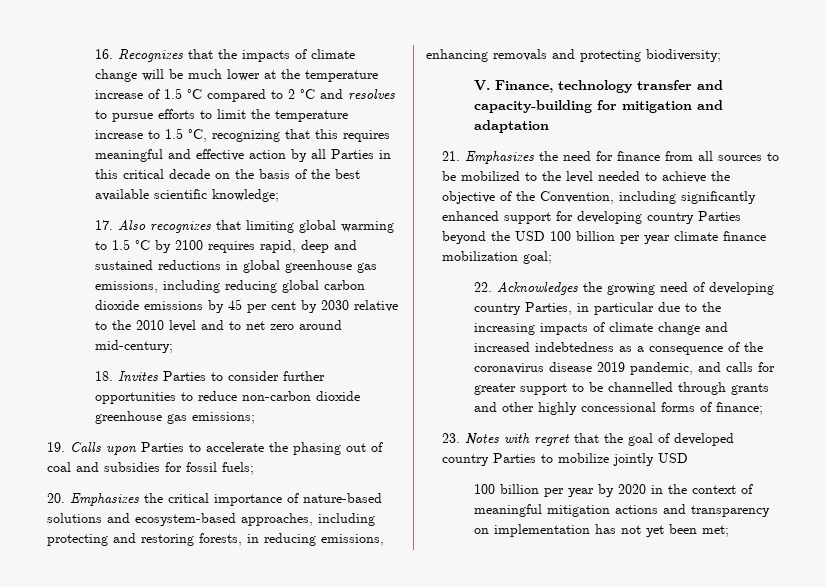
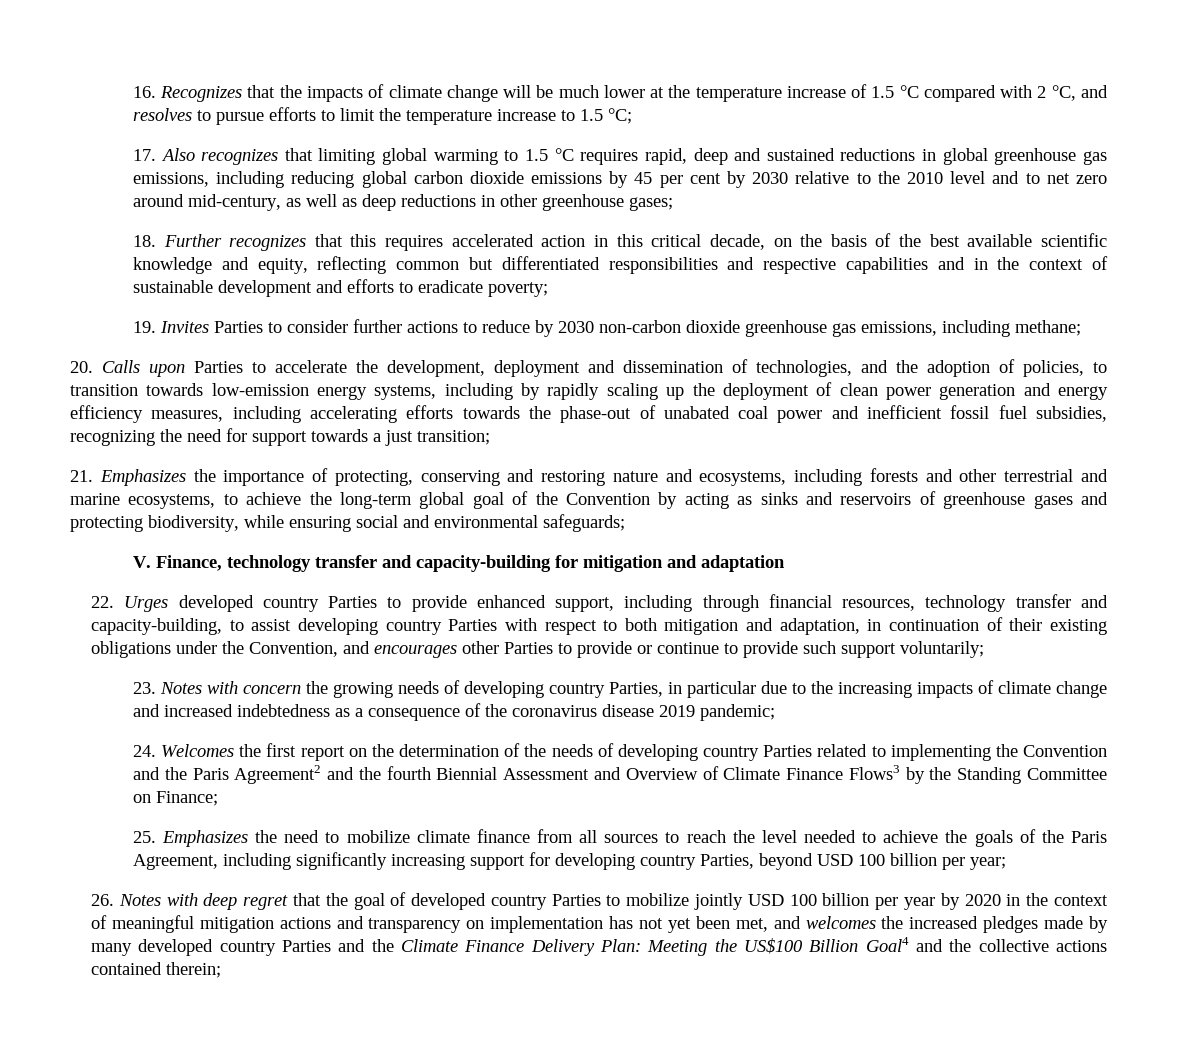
- 16. Recognizes that the impacts of climate change will be much lower at the temperature increase of 1.5 °C compared to 2 °C and resolves to pursue efforts to limit the temperature increase to 1.5 °C, recognizing that this requires meaningful and effective action by all Parties in this critical decade on the basis of the best available scientific knowledge;
+ 16. Recognizes that the impacts of climate change will be much lower at the temperature increase of 1.5 °C compared with 2 °C, and resolves to pursue efforts to limit the temperature increase to 1.5 °C;
- 17. Also recognizes that limiting global warming to 1.5 °C by 2100 requires rapid, deep and sustained reductions in global greenhouse gas emissions, including reducing global carbon dioxide emissions by 45 per cent by 2030 relative to the 2010 level and to net zero around mid-century;
- 18. Invites Parties to consider further opportunities to reduce non-carbon dioxide greenhouse gas emissions;
- 19. Calls upon Parties to accelerate the phasing out of coal and subsidies for fossil fuels;
- 20. Emphasizes the critical importance of nature-based solutions and ecosystem-based approaches, including protecting and restoring forests, in reducing emissions, enhancing removals and protecting biodiversity;
+ 17. Also recognizes that limiting global warming to 1.5 °C requires rapid, deep and sustained reductions in global greenhouse gas emissions, including reducing global carbon dioxide emissions by 45 per cent by 2030 relative to the 2010 level and to net zero around mid-century, as well as deep reductions in other greenhouse gases;
+ 18. Further recognizes that this requires accelerated action in this critical decade, on the basis of the best available scientific knowledge and equity, reflecting common but differentiated responsibilities and respective capabilities and in the context of sustainable development and efforts to eradicate poverty;
+ 19. Invites Parties to consider further actions to reduce by 2030 non-carbon dioxide greenhouse gas emissions, including methane;
+ 20. Calls upon Parties to accelerate the development, deployment and dissemination of technologies, and the adoption of policies, to transition towards low-emission energy systems, including by rapidly scaling up the deployment of clean power generation and energy efficiency measures, including accelerating efforts towards the phase-out of unabated coal power and inefficient fossil fuel subsidies, recognizing the need for support towards a just transition;
+ 21. Emphasizes the importance of protecting, conserving and restoring nature and ecosystems, including forests and other terrestrial and marine ecosystems, to achieve the long-term global goal of the Convention by acting as sinks and reservoirs of greenhouse gases and protecting biodiversity, while ensuring social and environmental safeguards;
- 21. Emphasizes the need for finance from all sources to be mobilized to the level needed to achieve the objective of the Convention, including significantly enhanced support for developing country Parties beyond the USD 100 billion per year climate finance mobilization goal;
- 22. Acknowledges the growing need of developing country Parties, in particular due to the increasing impacts of climate change and increased indebtedness as a consequence of the coronavirus disease 2019 pandemic, and calls for greater support to be channelled through grants and other highly concessional forms of finance;
- 23. Notes with regret that the goal of developed country Parties to mobilize jointly USD
- 100 billion per year by 2020 in the context of meaningful mitigation actions and transparency on implementation has not yet been met;
+ 22. Urges developed country Parties to provide enhanced support, including through financial resources, technology transfer and capacity-building, to assist developing country Parties with respect to both mitigation and adaptation, in continuation of their existing obligations under the Convention, and encourages other Parties to provide or continue to provide such support voluntarily;
+ 23. Notes with concern the growing needs of developing country Parties, in particular due to the increasing impacts of climate change and increased indebtedness as a consequence of the coronavirus disease 2019 pandemic;
+ 24. Welcomes the first report on the determination of the needs of developing country Parties related to implementing the Convention and the Paris Agreement2 and the fourth Biennial Assessment and Overview of Climate Finance Flows3 by the Standing Committee on Finance;
+ 25. Emphasizes the need to mobilize climate finance from all sources to reach the level needed to achieve the goals of the Paris Agreement, including significantly increasing support for developing country Parties, beyond USD 100 billion per year;
+ 26. Notes with deep regret that the goal of developed country Parties to mobilize jointly USD 100 billion per year by 2020 in the context of meaningful mitigation actions and transparency on implementation has not yet been met, and welcomes the increased pledges made by many developed country Parties and the Climate Finance Delivery Plan: Meeting the US$100 Billion Goal4 and the collective actions contained therein;

